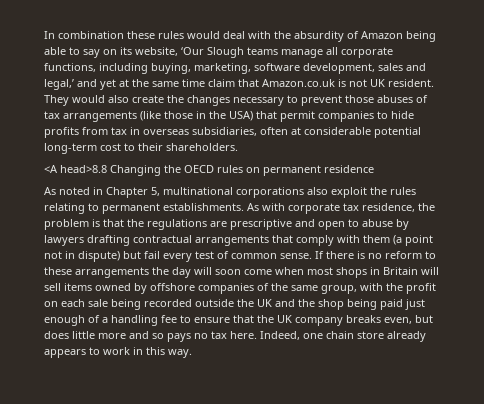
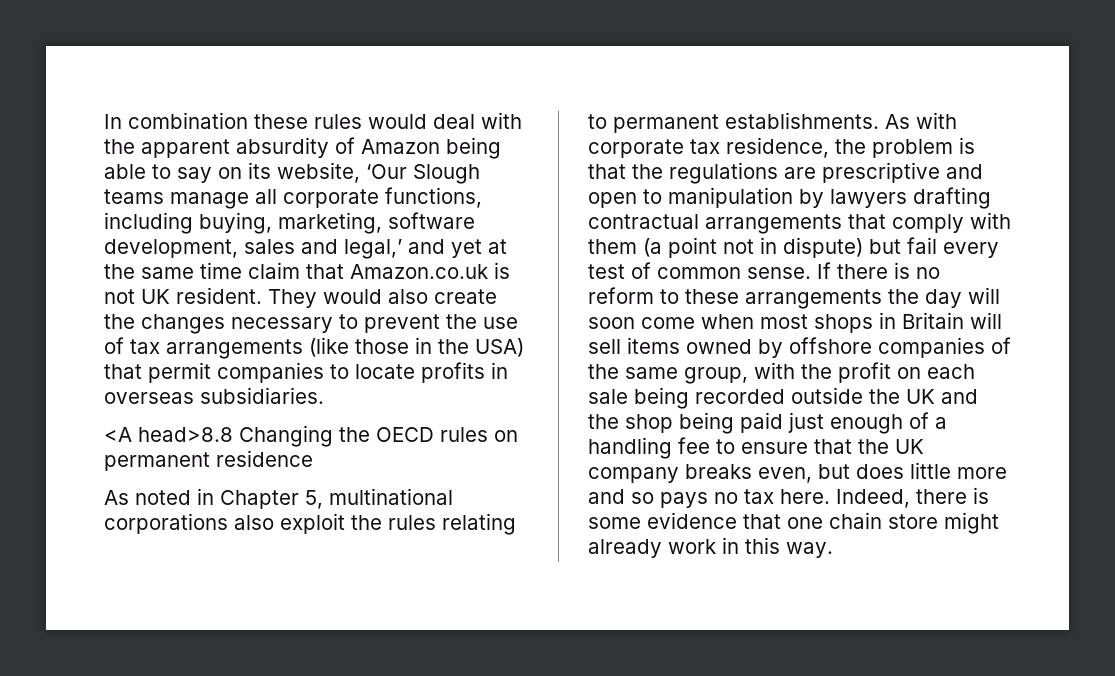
- In combination these rules would deal with the absurdity of Amazon being able to say on its website, ‘Our Slough teams manage all corporate functions, including buying, marketing, software development, sales and legal,’ and yet at the same time claim that Amazon.co.uk is not UK resident.
+ In combination these rules would deal with the apparent absurdity of Amazon being able to say on its website, ‘Our Slough teams manage all corporate functions, including buying, marketing, software development, sales and legal,’ and yet at the same time claim that Amazon.co.uk is not UK resident.
- They would also create the changes necessary to prevent those abuses of tax arrangements (like those in the USA) that permit companies to hide profits from tax in overseas subsidiaries, often at considerable potential long-term cost to their shareholders.
+ They would also create the changes necessary to prevent the use of tax arrangements (like those in the USA) that permit companies to locate profits in overseas subsidiaries.
- As with corporate tax residence, the problem is that the regulations are prescriptive and open to abuse by lawyers drafting contractual arrangements that comply with them (a point not in dispute) but fail every test of common sense.
+ As with corporate tax residence, the problem is that the regulations are prescriptive and open to manipulation by lawyers drafting contractual arrangements that comply with them (a point not in dispute) but fail every test of common sense.
- Indeed, one chain store already appears to work in this way.
+ Indeed, there is some evidence that one chain store might already work in this way.

